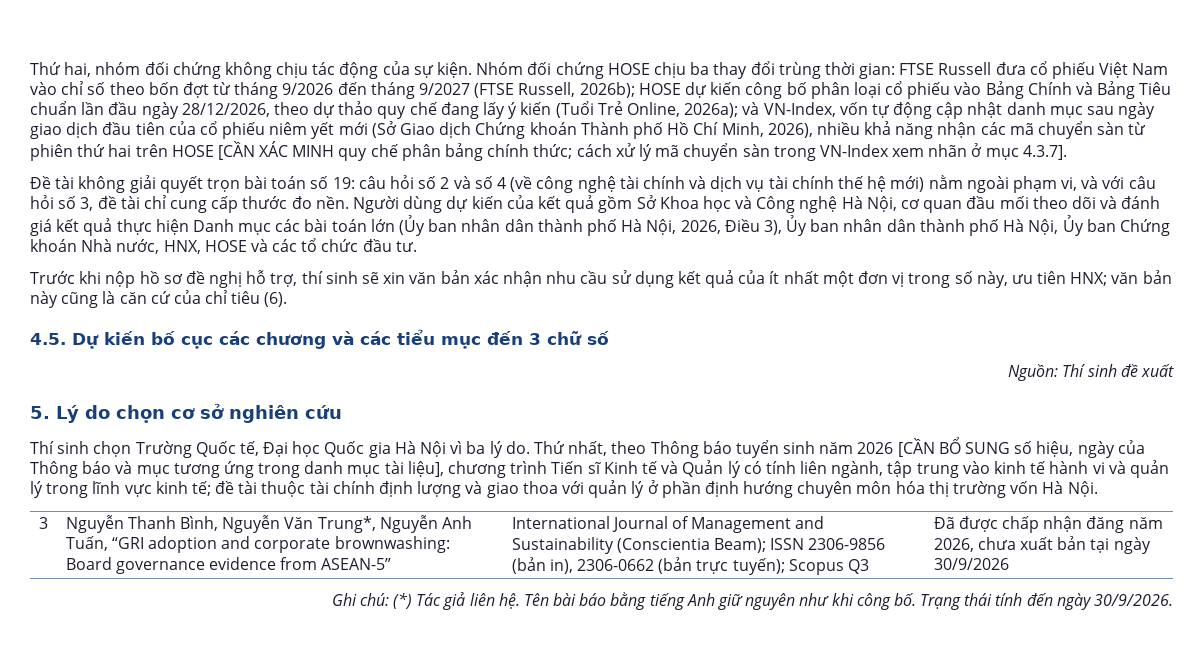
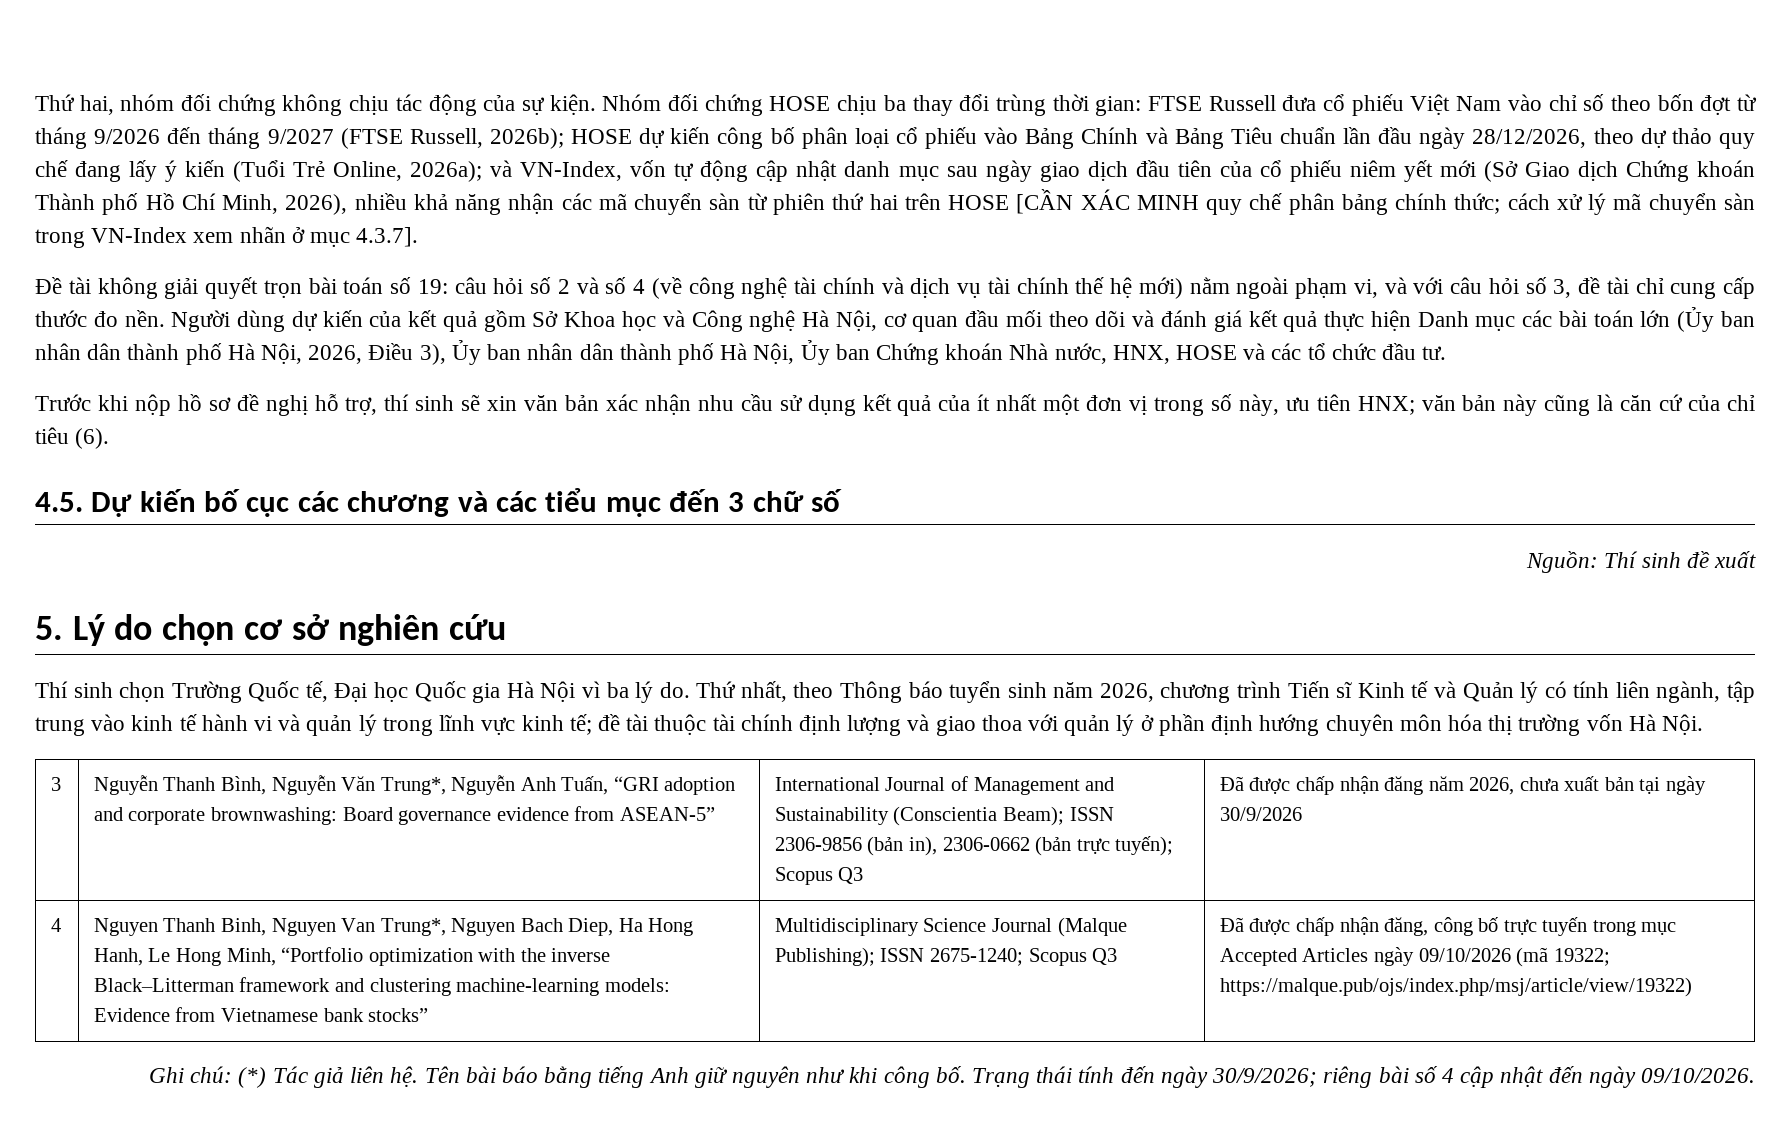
- Thứ nhất, theo Thông báo tuyển sinh năm 2026 [CẦN BỔ SUNG số hiệu, ngày của Thông báo và mục tương ứng trong danh mục tài liệu], chương trình Tiến sĩ Kinh tế và Quản lý có tính liên ngành, tập trung vào kinh tế hành vi và quản lý trong lĩnh vực kinh tế;
+ Thứ nhất, theo Thông báo tuyển sinh năm 2026, chương trình Tiến sĩ Kinh tế và Quản lý có tính liên ngành, tập trung vào kinh tế hành vi và quản lý trong lĩnh vực kinh tế;
+ 4 | Nguyen Thanh Binh, Nguyen Van Trung*, Nguyen Bach Diep, Ha Hong Hanh, Le Hong Minh, “Portfolio optimization with the inverse Black–Litterman framework and clustering machine-learning models: Evidence from Vietnamese bank stocks” | Multidisciplinary Science Journal (Malque Publishing); ISSN 2675-1240; Scopus Q3 | Đã được chấp nhận đăng, công bố trực tuyến trong mục Accepted Articles ngày 09/10/2026 (mã 19322; https://malque.pub/ojs/index.php/msj/article/view/19322)
- Trạng thái tính đến ngày 30/9/2026.
+ Trạng thái tính đến ngày 30/9/2026; riêng bài số 4 cập nhật đến ngày 09/10/2026.

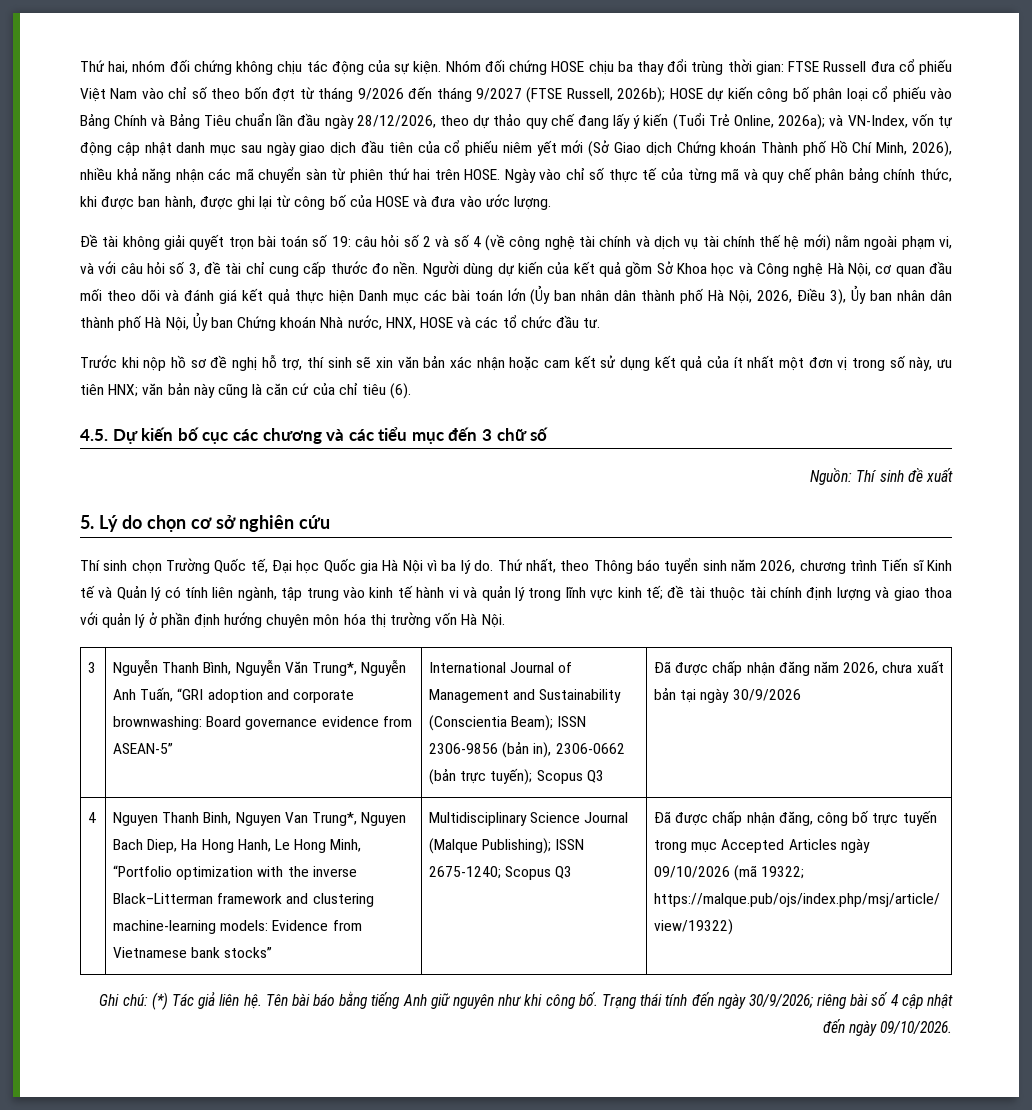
- và VN-Index, vốn tự động cập nhật danh mục sau ngày giao dịch đầu tiên của cổ phiếu niêm yết mới (Sở Giao dịch Chứng khoán Thành phố Hồ Chí Minh, 2026), nhiều khả năng nhận các mã chuyển sàn từ phiên thứ hai trên HOSE [CẦN XÁC MINH quy chế phân bảng chính thức; cách xử lý mã chuyển sàn trong VN-Index xem nhãn ở mục 4.3.7].
+ và VN-Index, vốn tự động cập nhật danh mục sau ngày giao dịch đầu tiên của cổ phiếu niêm yết mới (Sở Giao dịch Chứng khoán Thành phố Hồ Chí Minh, 2026), nhiều khả năng nhận các mã chuyển sàn từ phiên thứ hai trên HOSE. Ngày vào chỉ số thực tế của từng mã và quy chế phân bảng chính thức, khi được ban hành, được ghi lại từ công bố của HOSE và đưa vào ước lượng.
- Trước khi nộp hồ sơ đề nghị hỗ trợ, thí sinh sẽ xin văn bản xác nhận nhu cầu sử dụng kết quả của ít nhất một đơn vị trong số này, ưu tiên HNX; văn bản này cũng là căn cứ của chỉ tiêu (6).
+ Trước khi nộp hồ sơ đề nghị hỗ trợ, thí sinh sẽ xin văn bản xác nhận hoặc cam kết sử dụng kết quả của ít nhất một đơn vị trong số này, ưu tiên HNX; văn bản này cũng là căn cứ của chỉ tiêu (6).

